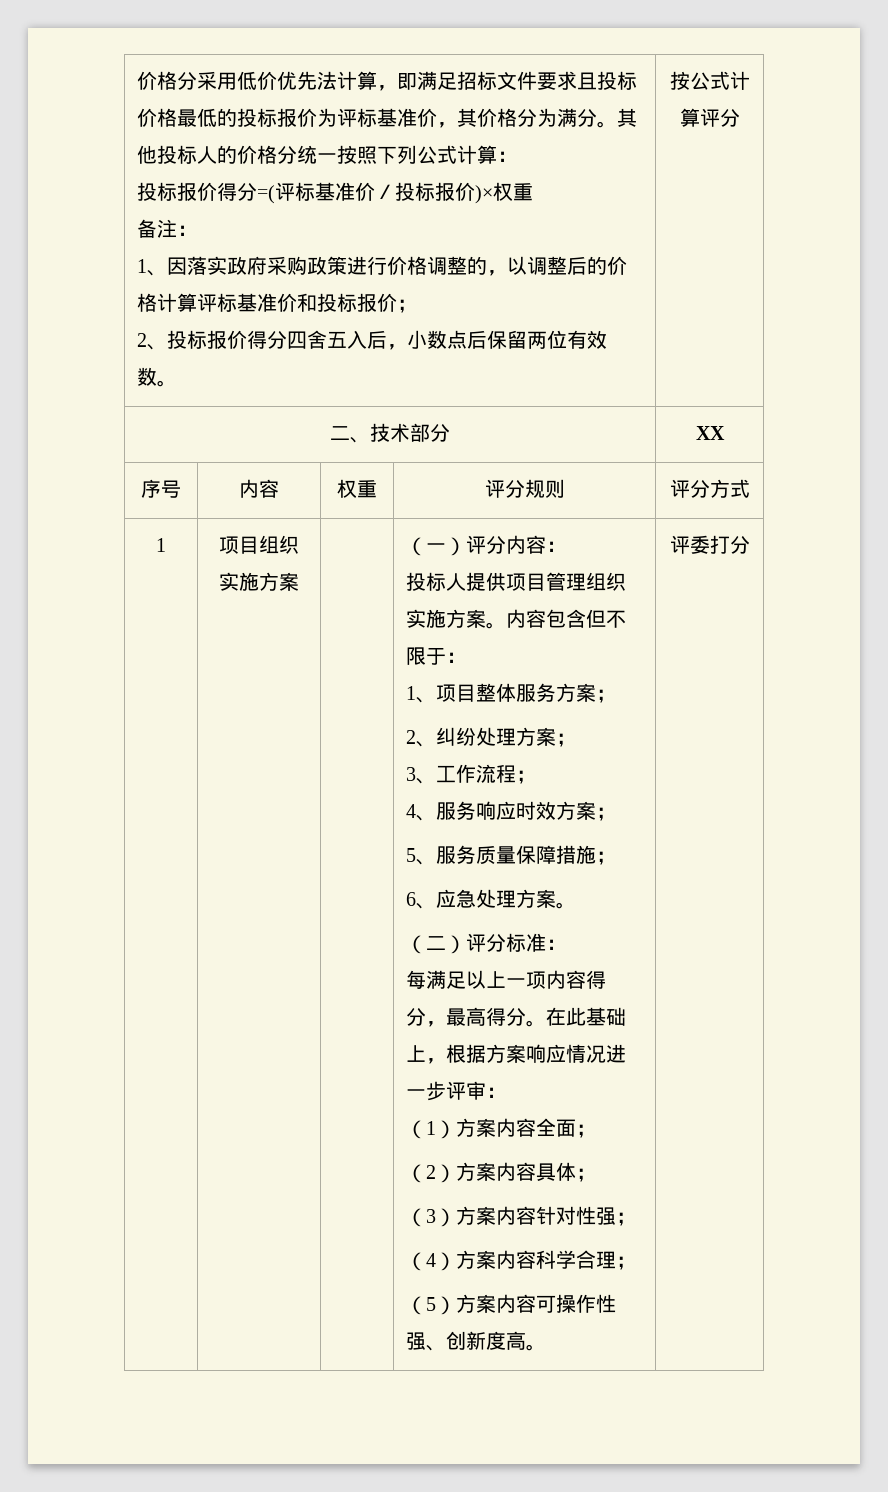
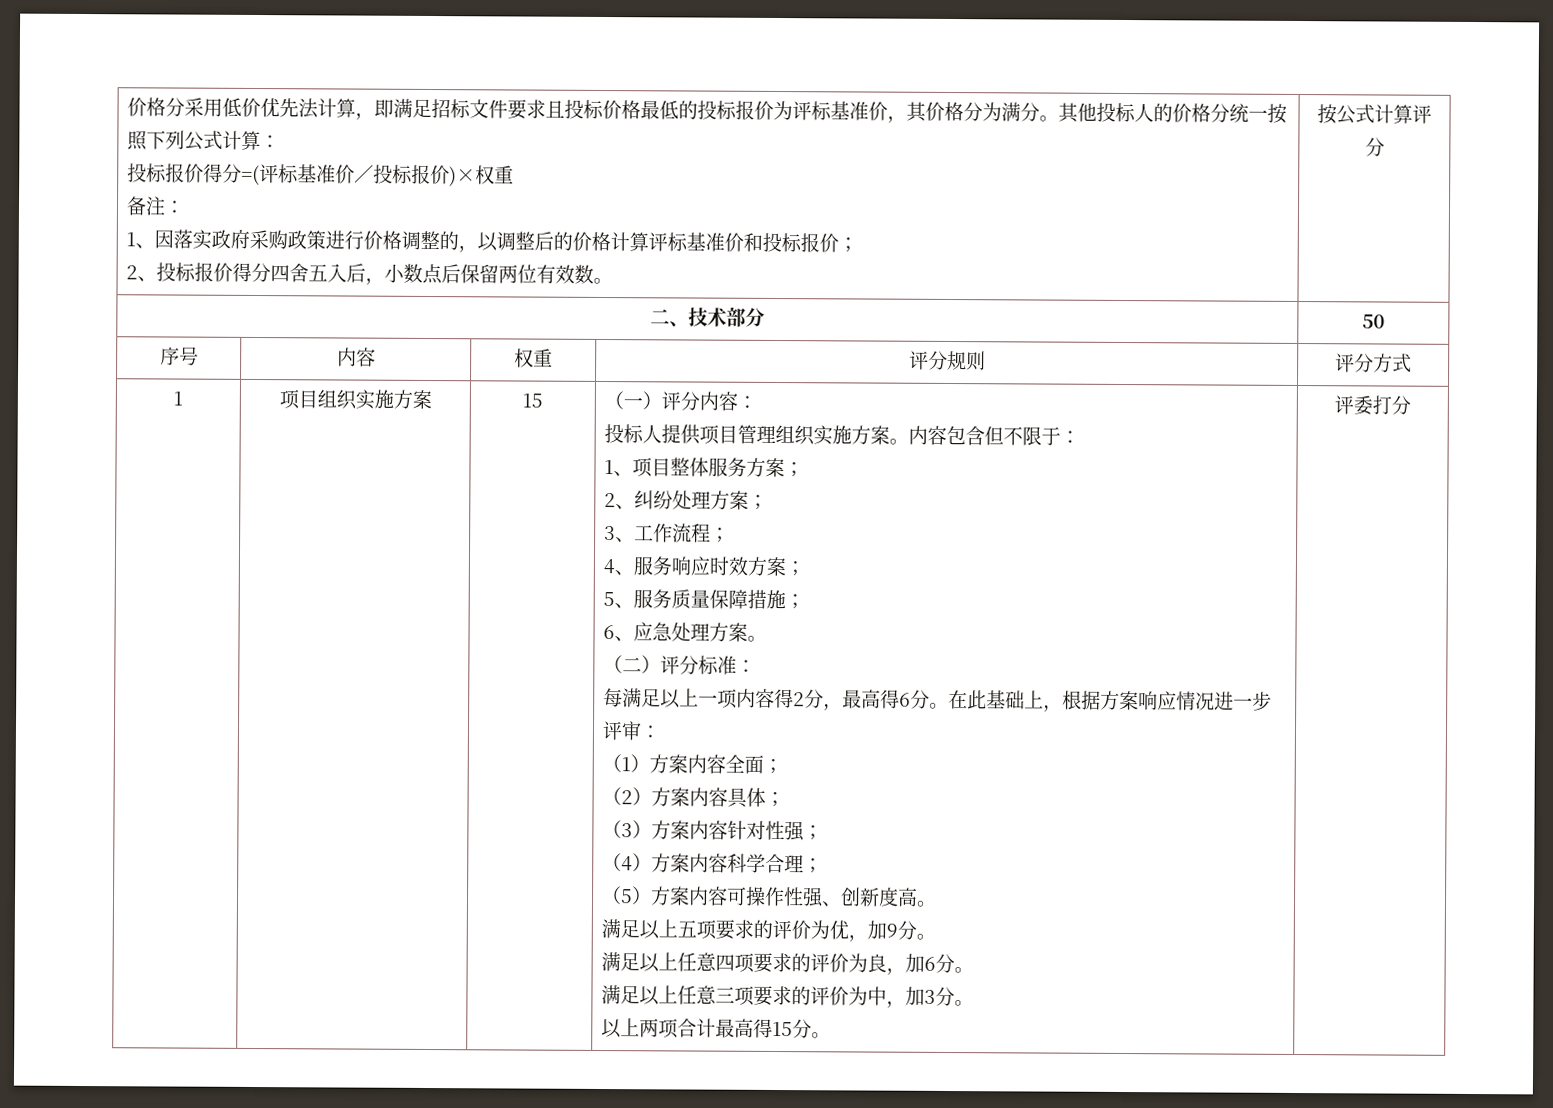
- 二、技术部分 | XX
+ 二、技术部分 | 50
- 项目组织实施方案
+ 项目组织实施方案 | 15
- 每满足以上一项内容得分，最高得分。
+ 每满足以上一项内容得2分，最高得6分。
+ 满足以上五项要求的评价为优，加9分。
+ 满足以上任意四项要求的评价为良，加6分。
+ 满足以上任意三项要求的评价为中，加3分。
+ 以上两项合计最高得15分。

